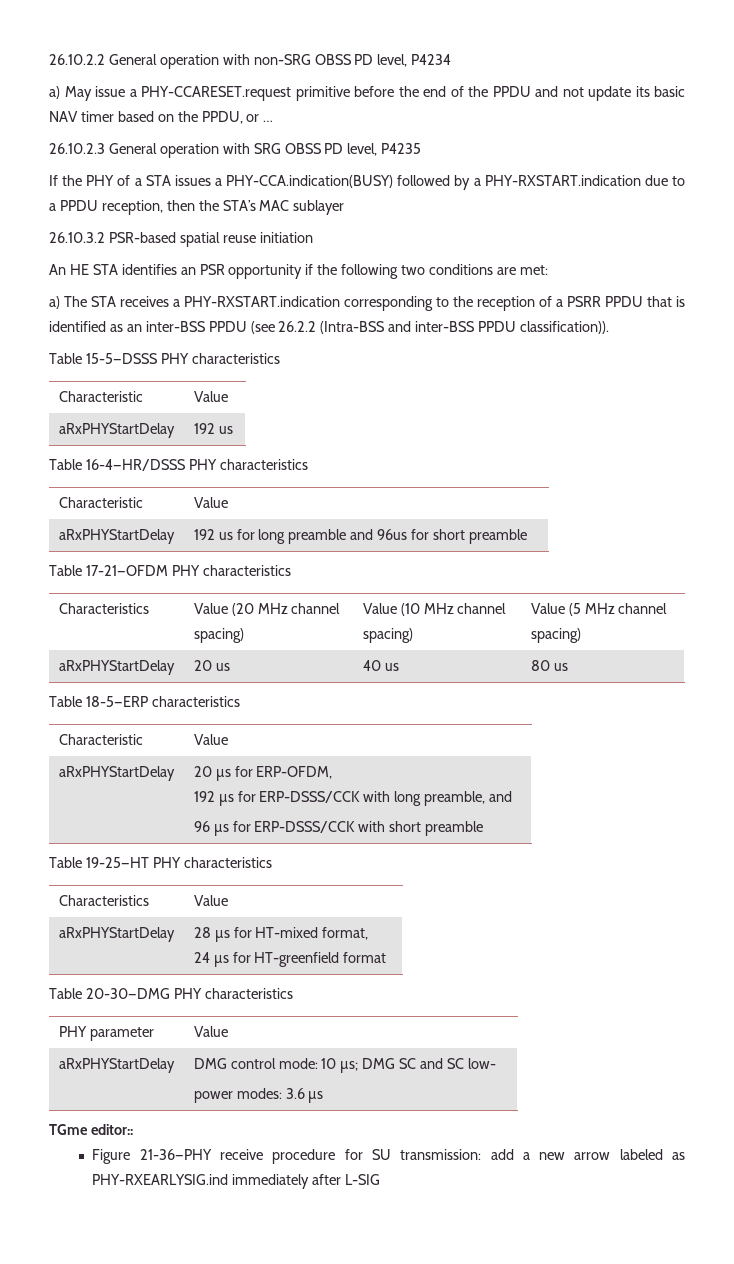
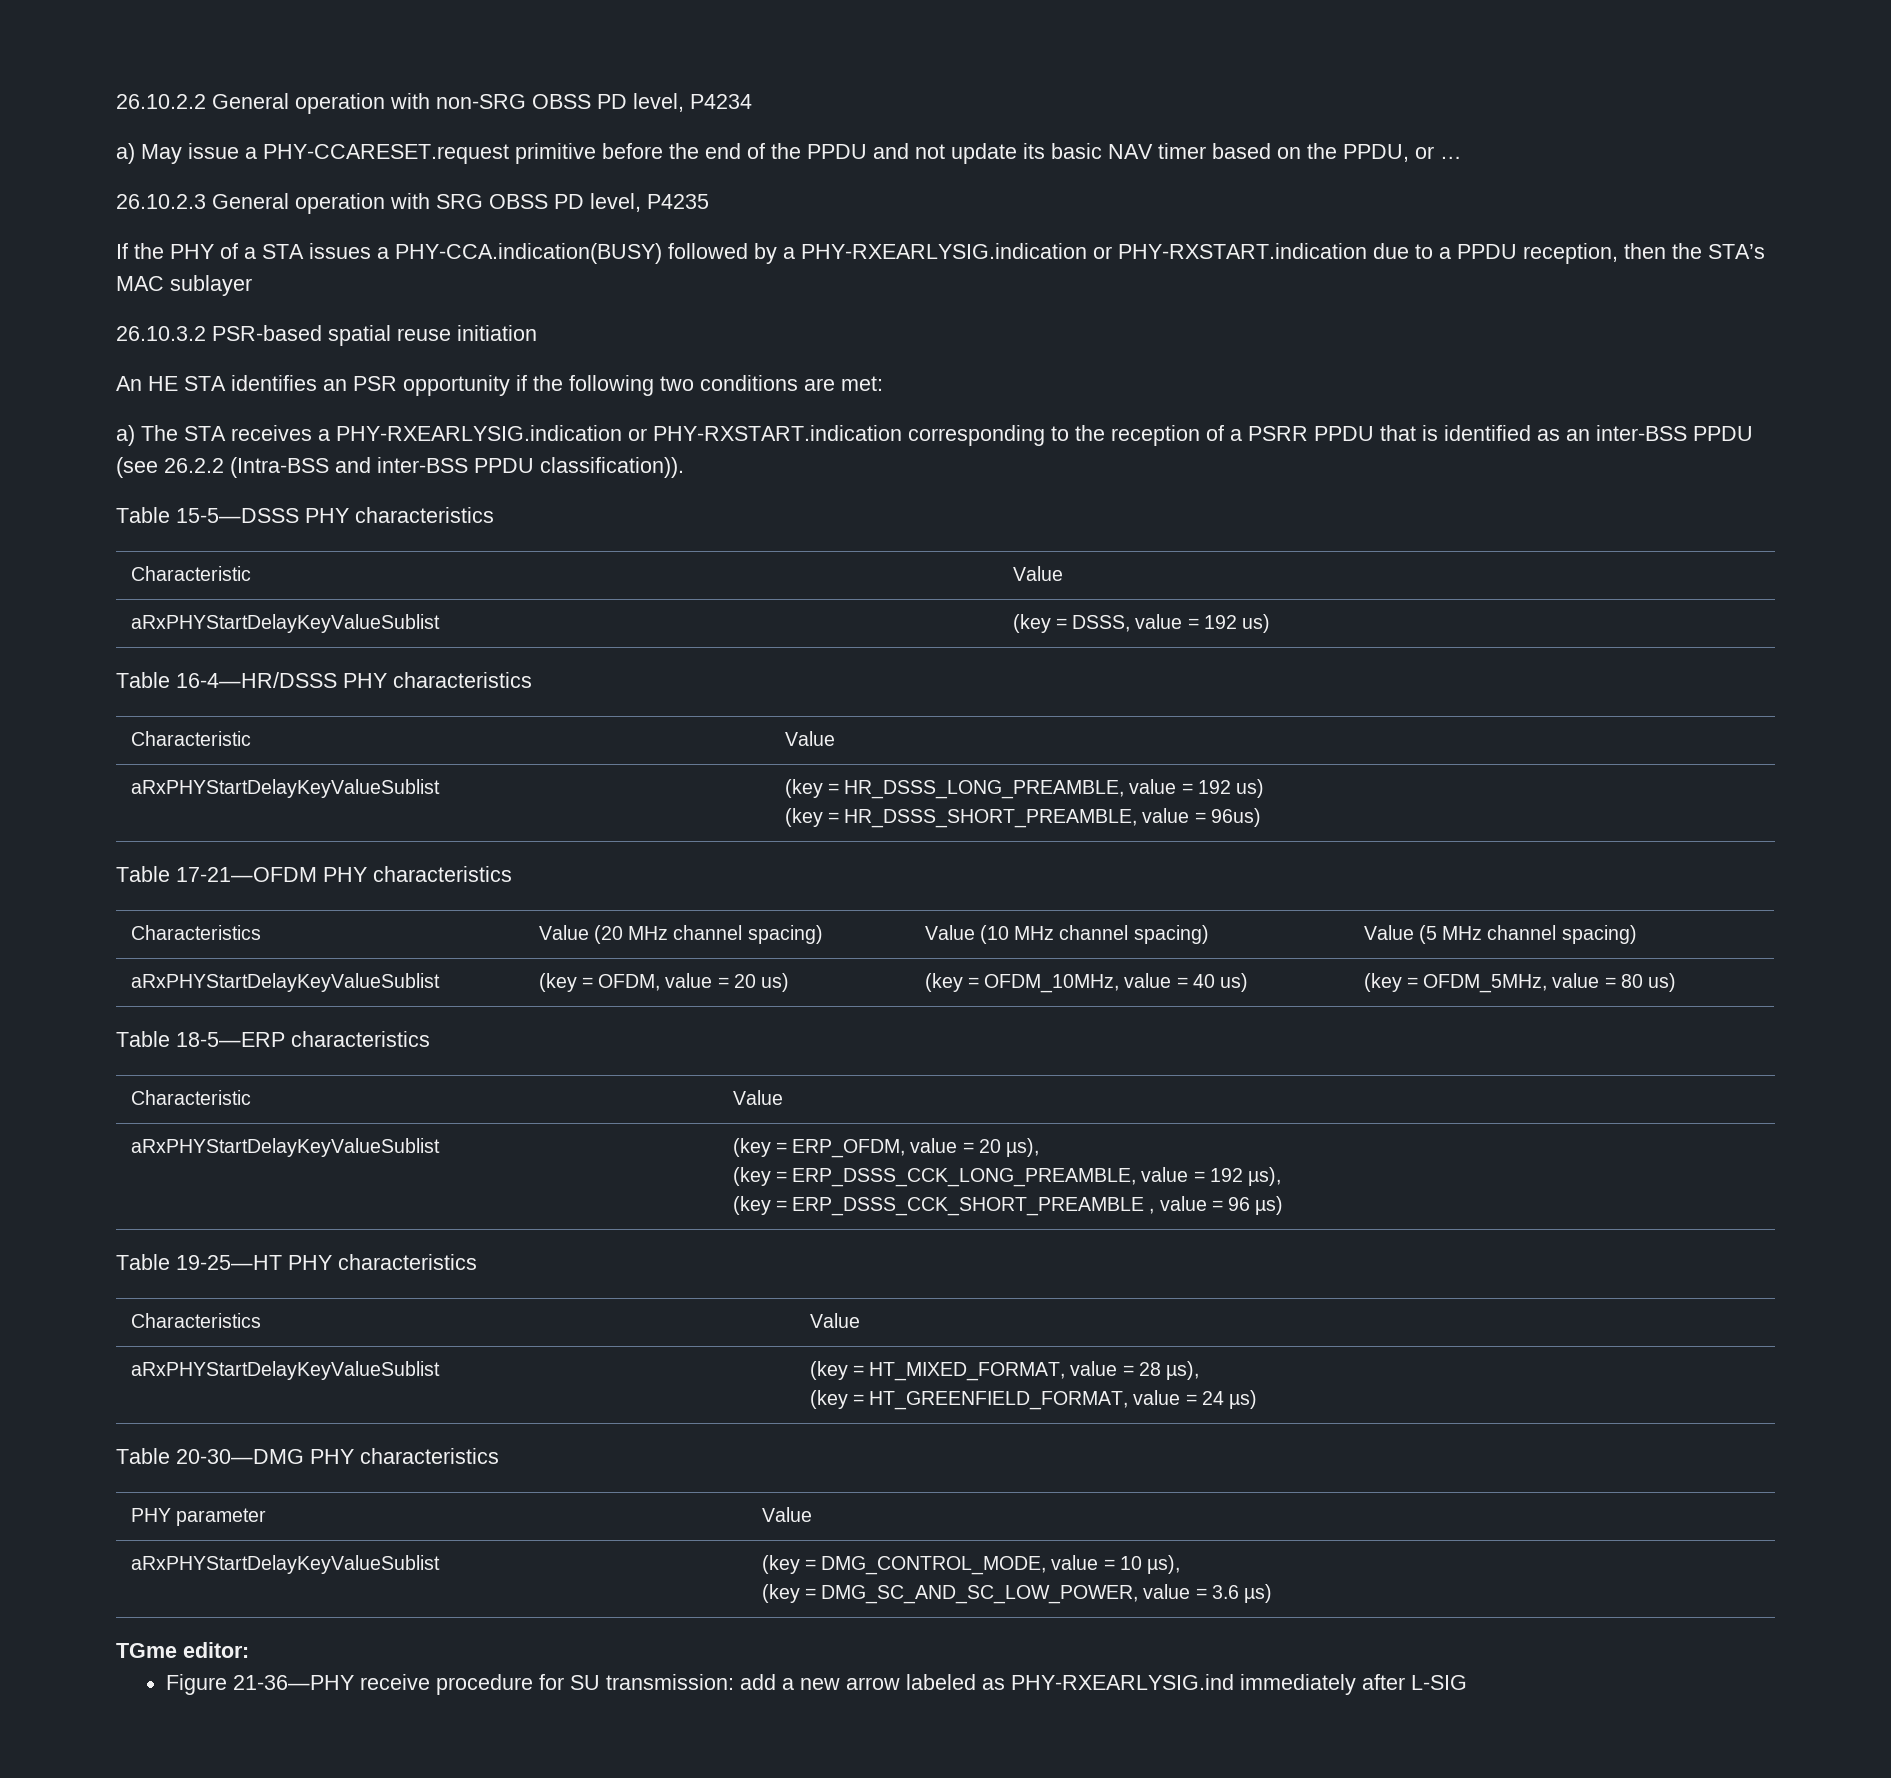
- If the PHY of a STA issues a PHY-CCA.indication(BUSY) followed by a PHY-RXSTART.indication due to a PPDU reception, then the STA’s MAC sublayer
+ If the PHY of a STA issues a PHY-CCA.indication(BUSY) followed by a PHY-RXEARLYSIG.indication or PHY-RXSTART.indication due to a PPDU reception, then the STA’s MAC sublayer
- a) The STA receives a PHY-RXSTART.indication corresponding to the reception of a PSRR PPDU that is identified as an inter-BSS PPDU (see 26.2.2 (Intra-BSS and inter-BSS PPDU classification)).
+ a) The STA receives a PHY-RXEARLYSIG.indication or PHY-RXSTART.indication corresponding to the reception of a PSRR PPDU that is identified as an inter-BSS PPDU (see 26.2.2 (Intra-BSS and inter-BSS PPDU classification)).
  Table 15-5—DSSS PHY characteristics
  Characteristic | Value
- aRxPHYStartDelay | 192 us
+ aRxPHYStartDelayKeyValueSublist | (key = DSSS, value = 192 us)
- aRxPHYStartDelay | 192 us for long preamble and 96us for short preamble
+ aRxPHYStartDelayKeyValueSublist | (key = HR_DSSS_LONG_PREAMBLE, value = 192 us)
+ (key = HR_DSSS_SHORT_PREAMBLE, value = 96us)
- aRxPHYStartDelay | 20 us | 40 us | 80 us
+ aRxPHYStartDelayKeyValueSublist | (key = OFDM, value = 20 us) | (key = OFDM_10MHz, value = 40 us) | (key = OFDM_5MHz, value = 80 us)
- aRxPHYStartDelay | 20 µs for ERP-OFDM,
- 192 µs for ERP-DSSS/CCK with long preamble, and
- 96 µs for ERP-DSSS/CCK with short preamble
+ aRxPHYStartDelayKeyValueSublist | (key = ERP_OFDM, value = 20 µs),
+ (key = ERP_DSSS_CCK_LONG_PREAMBLE, value = 192 µs),
+ (key = ERP_DSSS_CCK_SHORT_PREAMBLE , value = 96 µs)
- aRxPHYStartDelay | 28 µs for HT-mixed format,
- 24 µs for HT-greenfield format
+ aRxPHYStartDelayKeyValueSublist | (key = HT_MIXED_FORMAT, value = 28 µs),
+ (key = HT_GREENFIELD_FORMAT, value = 24 µs)
- aRxPHYStartDelay | DMG control mode: 10 µs; DMG SC and SC low-
- power modes: 3.6 µs
+ aRxPHYStartDelayKeyValueSublist | (key = DMG_CONTROL_MODE, value = 10 µs),
+ (key = DMG_SC_AND_SC_LOW_POWER, value = 3.6 µs)
- TGme editor::
+ TGme editor:

